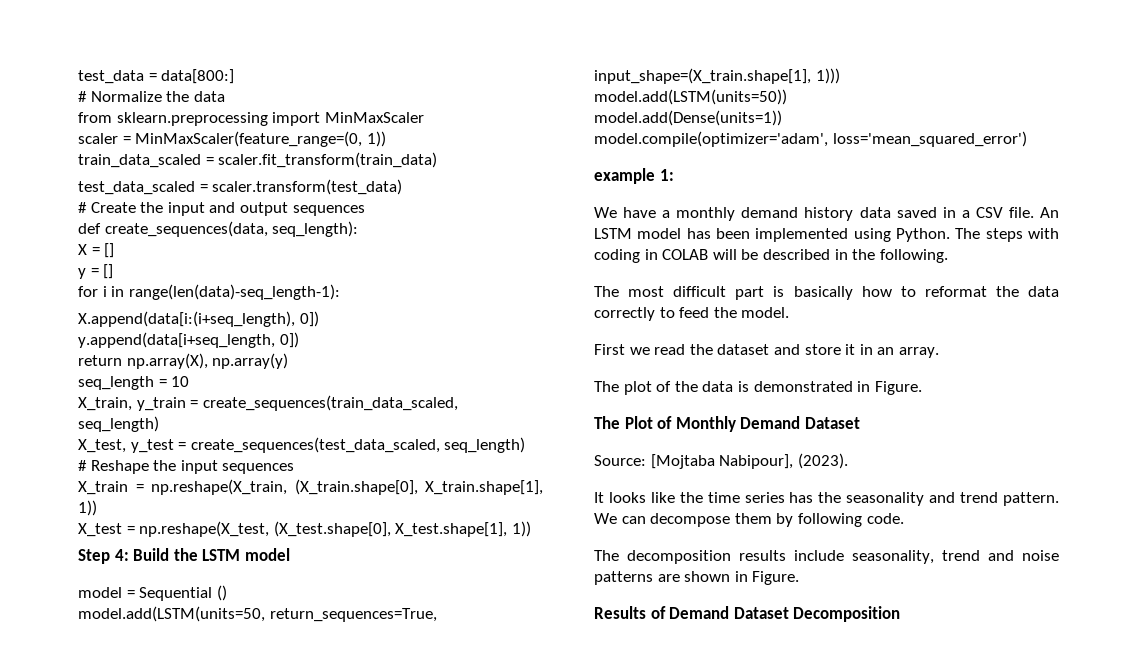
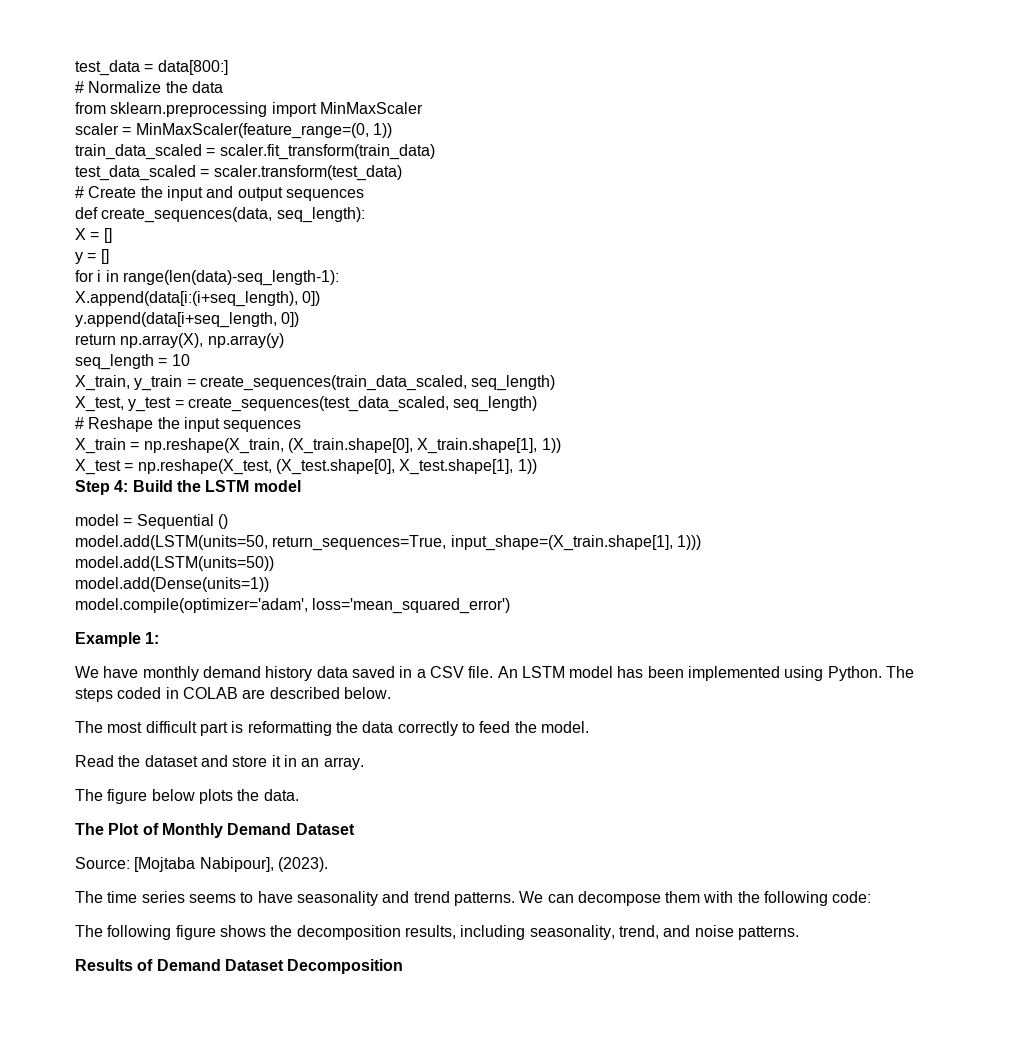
- example 1:
+ Example 1:
- We have a monthly demand history data saved in a CSV file.
+ We have monthly demand history data saved in a CSV file.
- The steps with coding in COLAB will be described in the following.
+ The steps coded in COLAB are described below.
- The most difficult part is basically how to reformat the data correctly to feed the model.
+ The most difficult part is reformatting the data correctly to feed the model.
- First we read the dataset and store it in an array.
+ Read the dataset and store it in an array.
- The plot of the data is demonstrated in Figure.
+ The figure below plots the data.
- It looks like the time series has the seasonality and trend pattern.
+ The time series seems to have seasonality and trend patterns.
- We can decompose them by following code.
- The decomposition results include seasonality, trend and noise patterns are shown in Figure.
+ We can decompose them with the following code:
+ The following figure shows the decomposition results, including seasonality, trend, and noise patterns.

